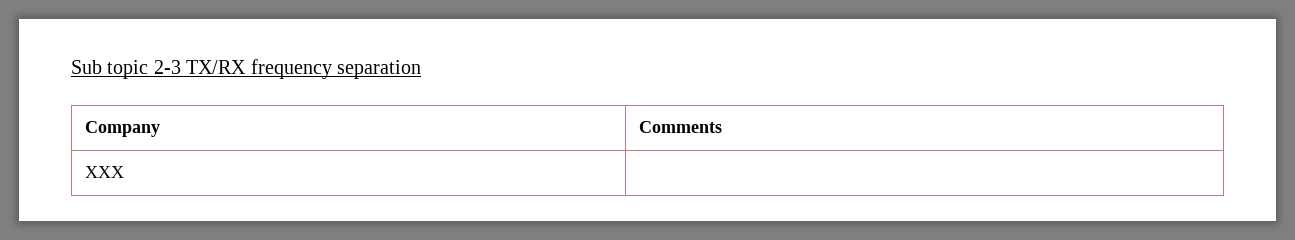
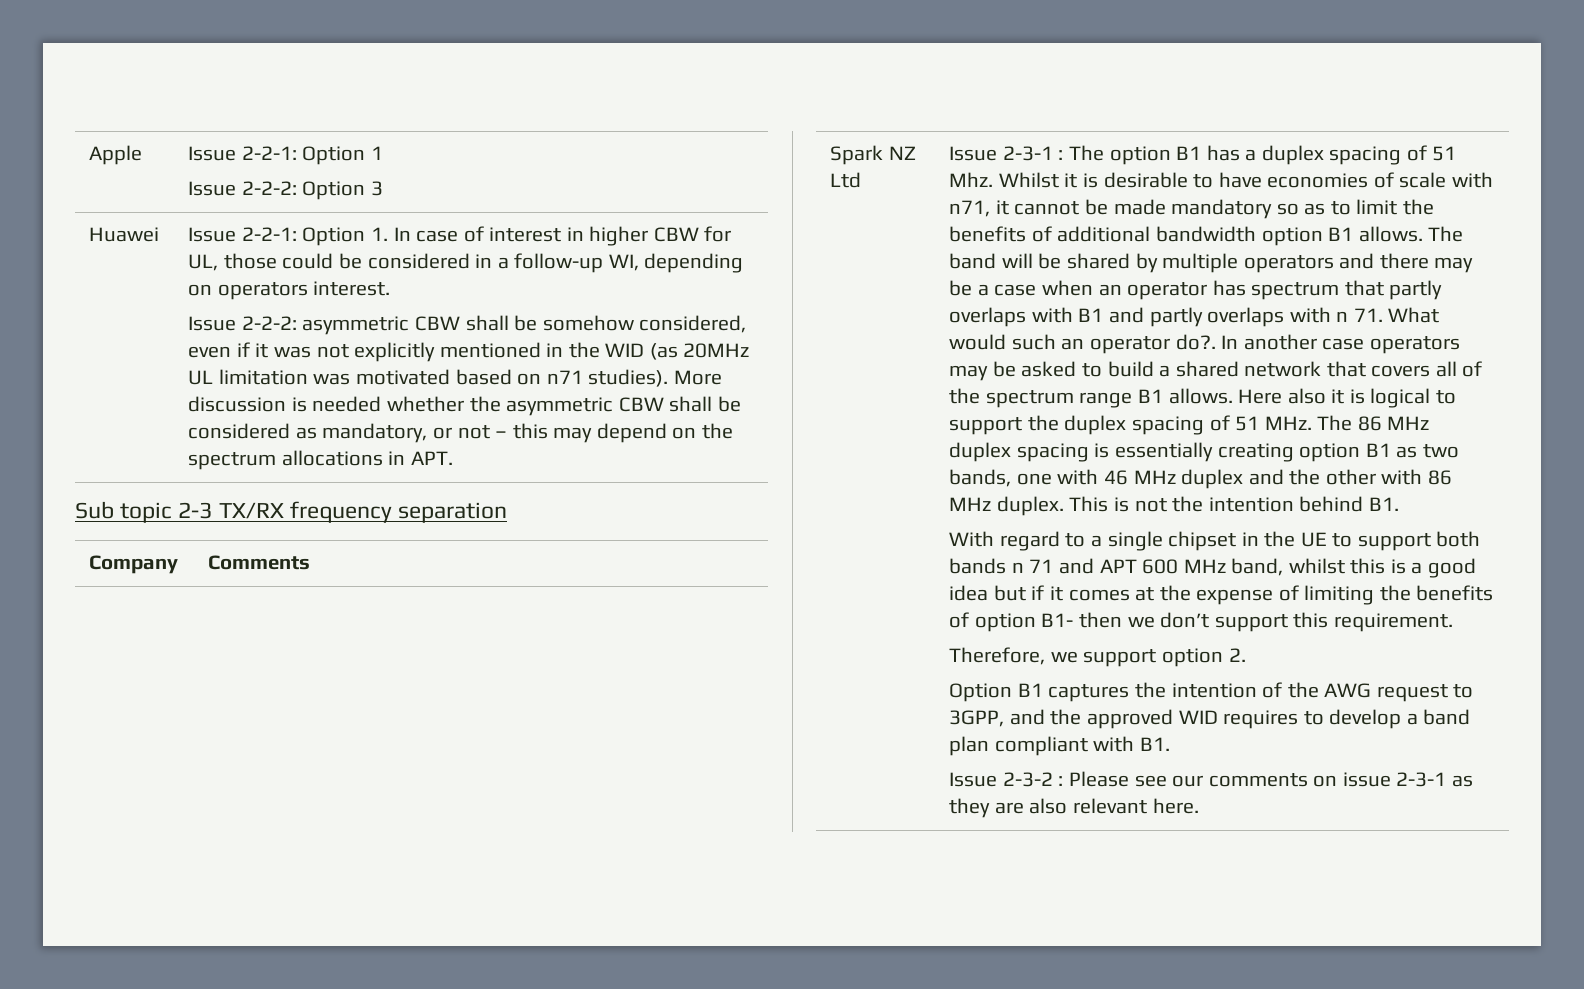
+ Apple | Issue 2-2-1: Option 1
+ Issue 2-2-2: Option 3
+ Huawei | Issue 2-2-1: Option 1. In case of interest in higher CBW for UL, those could be considered in a follow-up WI, depending on operators interest.
+ Issue 2-2-2: asymmetric CBW shall be somehow considered, even if it was not explicitly mentioned in the WID (as 20MHz UL limitation was motivated based on n71 studies). More discussion is needed whether the asymmetric CBW shall be considered as mandatory, or not – this may depend on the spectrum allocations in APT.
- XXX
+ Spark NZ Ltd | Issue 2-3-1 : The option B1 has a duplex spacing of 51 Mhz. Whilst it is desirable to have economies of scale with n71, it cannot be made mandatory so as to limit the benefits of additional bandwidth option B1 allows. The band will be shared by multiple operators and there may be a case when an operator has spectrum that partly overlaps with B1 and partly overlaps with n 71. What would such an operator do?. In another case operators may be asked to build a shared network that covers all of the spectrum range B1 allows. Here also it is logical to support the duplex spacing of 51 MHz. The 86 MHz duplex spacing is essentially creating option B1 as two bands, one with 46 MHz duplex and the other with 86 MHz duplex. This is not the intention behind B1.
+ With regard to a single chipset in the UE to support both bands n 71 and APT 600 MHz band, whilst this is a good idea but if it comes at the expense of limiting the benefits of option B1- then we don’t support this requirement.
+ Therefore, we support option 2.
+ Option B1 captures the intention of the AWG request to 3GPP, and the approved WID requires to develop a band plan compliant with B1.
+ Issue 2-3-2 : Please see our comments on issue 2-3-1 as they are also relevant here.

